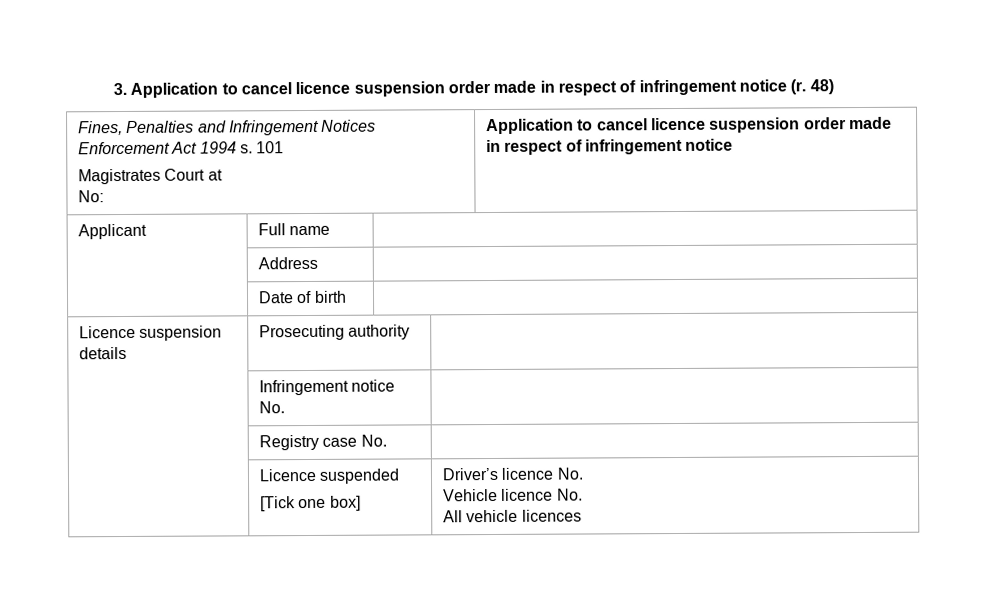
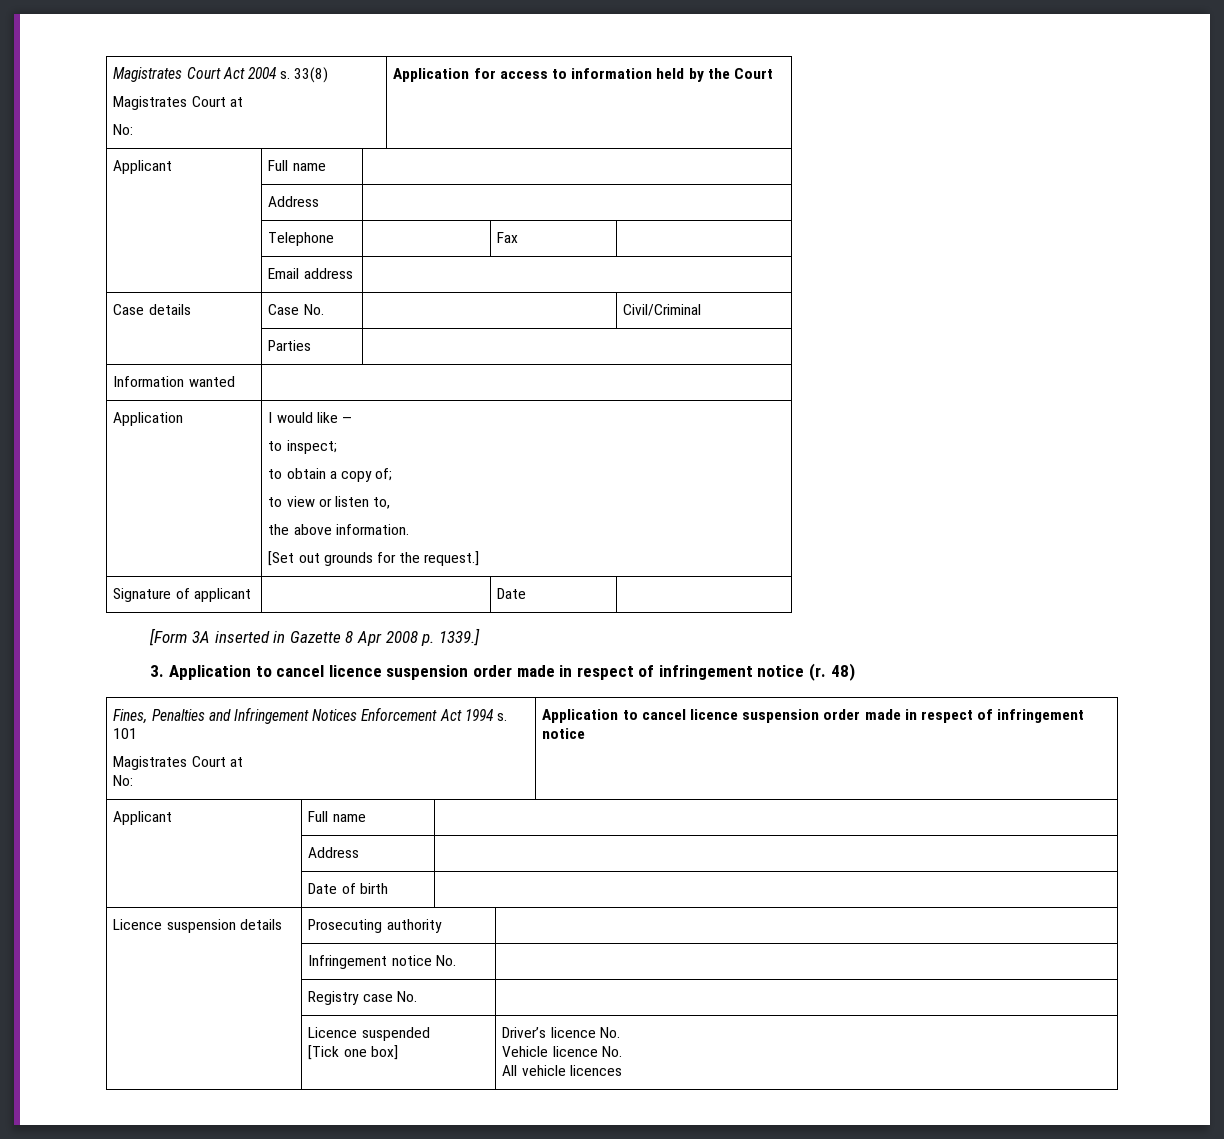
+ Magistrates Court Act 2004 s. 33(8)
+ Magistrates Court at
+ No: | Application for access to information held by the Court
+ Applicant | Full name |
+ | Address |
+ | Telephone | | Fax |
+ | Email address |
+ Case details | Case No. | | Civil/Criminal
+ | Parties |
+ Information wanted |
+ Application | I would like —
+ to inspect;
+ to obtain a copy of;
+ to view or listen to,
+ the above information.
+ [Set out grounds for the request.]
+ Signature of applicant | | Date |
+ [Form 3A inserted in Gazette 8 Apr 2008 p. 1339.]

